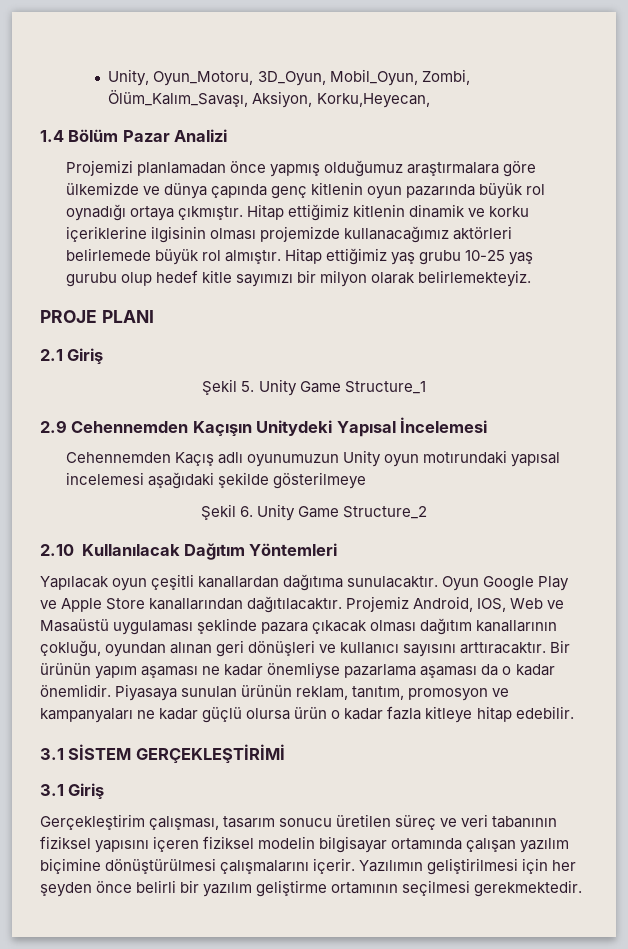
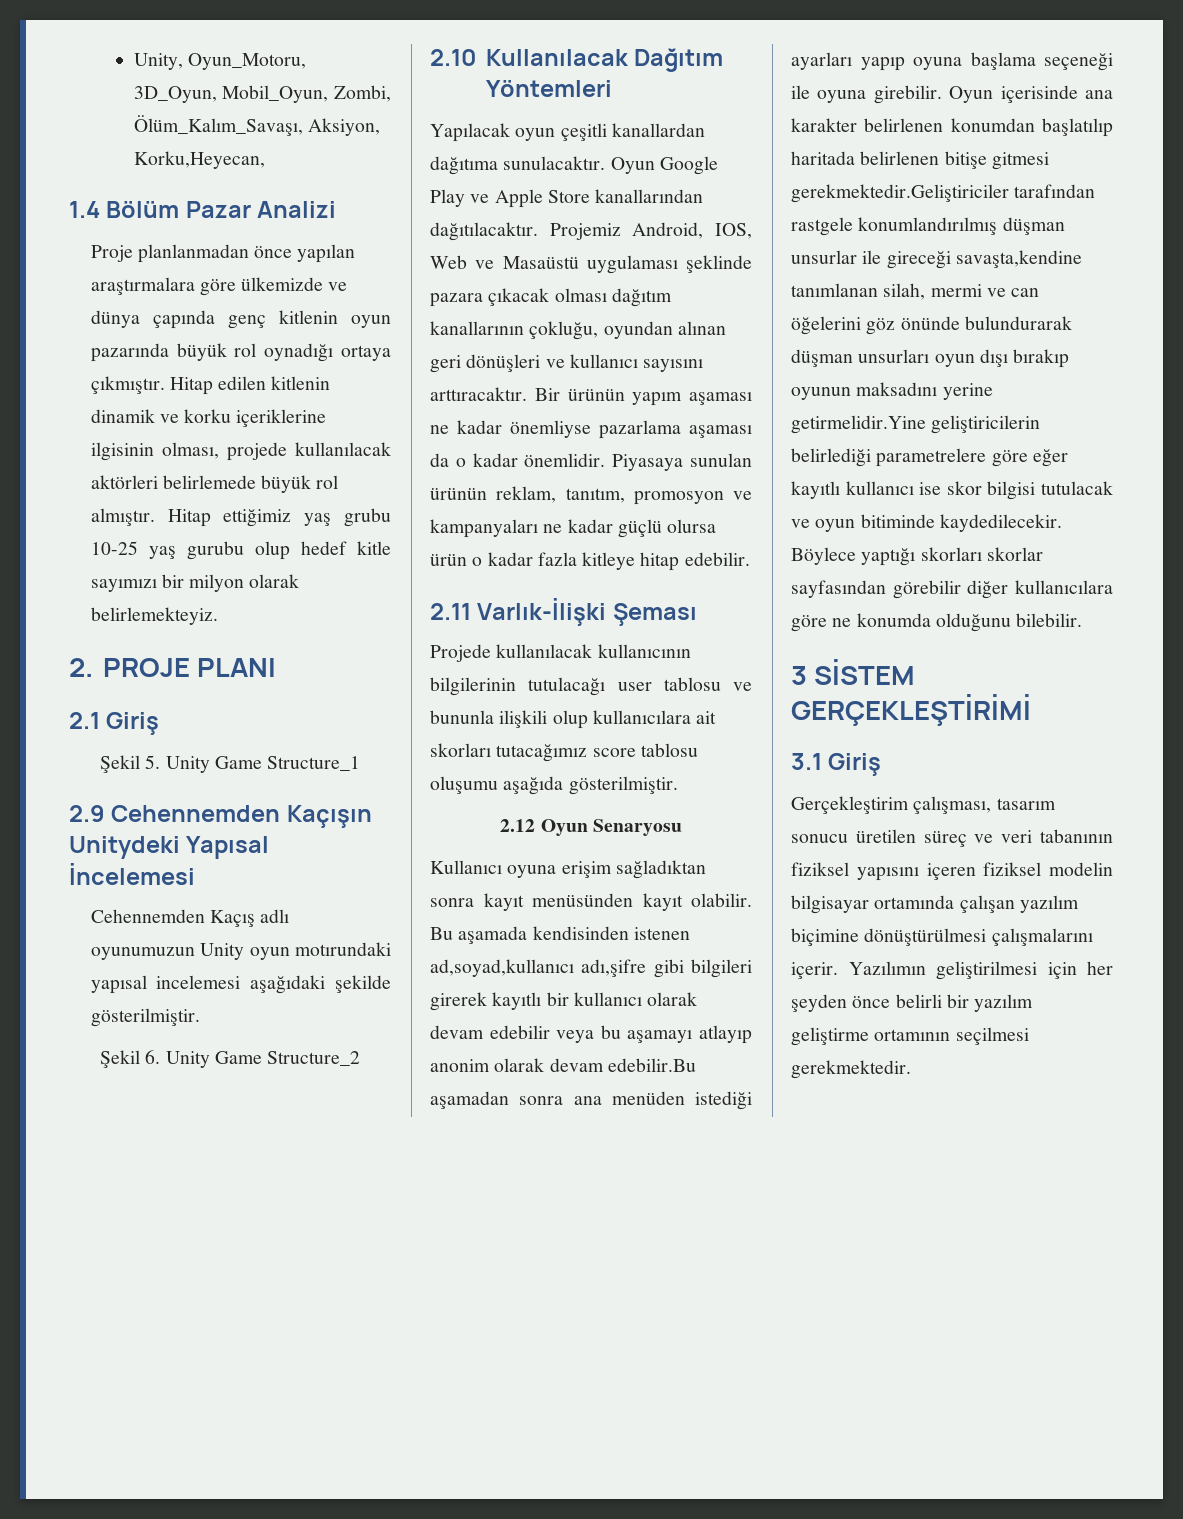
- Projemizi planlamadan önce yapmış olduğumuz araştırmalara göre ülkemizde ve dünya çapında genç kitlenin oyun pazarında büyük rol oynadığı ortaya çıkmıştır.
+ Proje planlanmadan önce yapılan araştırmalara göre ülkemizde ve dünya çapında genç kitlenin oyun pazarında büyük rol oynadığı ortaya çıkmıştır.
- Hitap ettiğimiz kitlenin dinamik ve korku içeriklerine ilgisinin olması projemizde kullanacağımız aktörleri belirlemede büyük rol almıştır.
+ Hitap edilen kitlenin dinamik ve korku içeriklerine ilgisinin olması, projede kullanılacak aktörleri belirlemede büyük rol almıştır.
- PROJE PLANI
+ 2. PROJE PLANI
- Cehennemden Kaçış adlı oyunumuzun Unity oyun motırundaki yapısal incelemesi aşağıdaki şekilde gösterilmeye
+ Cehennemden Kaçış adlı oyunumuzun Unity oyun motırundaki yapısal incelemesi aşağıdaki şekilde gösterilmiştir.
- 3.1 SİSTEM GERÇEKLEŞTİRİMİ
+ 2.11 Varlık-İlişki Şeması
+ Projede kullanılacak kullanıcının bilgilerinin tutulacağı user tablosu ve bununla ilişkili olup kullanıcılara ait skorları tutacağımız score tablosu oluşumu aşağıda gösterilmiştir.
+ 2.12 Oyun Senaryosu
+ Kullanıcı oyuna erişim sağladıktan sonra kayıt menüsünden kayıt olabilir. Bu aşamada kendisinden istenen ad,soyad,kullanıcı adı,şifre gibi bilgileri girerek kayıtlı bir kullanıcı olarak devam edebilir veya bu aşamayı atlayıp anonim olarak devam edebilir.Bu aşamadan sonra ana menüden istediği ayarları yapıp oyuna başlama seçeneği ile oyuna girebilir. Oyun içerisinde ana karakter belirlenen konumdan başlatılıp haritada belirlenen bitişe gitmesi gerekmektedir.Geliştiriciler tarafından rastgele konumlandırılmış düşman unsurlar ile gireceği savaşta,kendine tanımlanan silah, mermi ve can öğelerini göz önünde bulundurarak düşman unsurları oyun dışı bırakıp oyunun maksadını yerine getirmelidir.Yine geliştiricilerin belirlediği parametrelere göre eğer kayıtlı kullanıcı ise skor bilgisi tutulacak ve oyun bitiminde kaydedilecekir. Böylece yaptığı skorları skorlar sayfasından görebilir diğer kullanıcılara göre ne konumda olduğunu bilebilir.
+ 3 SİSTEM GERÇEKLEŞTİRİMİ

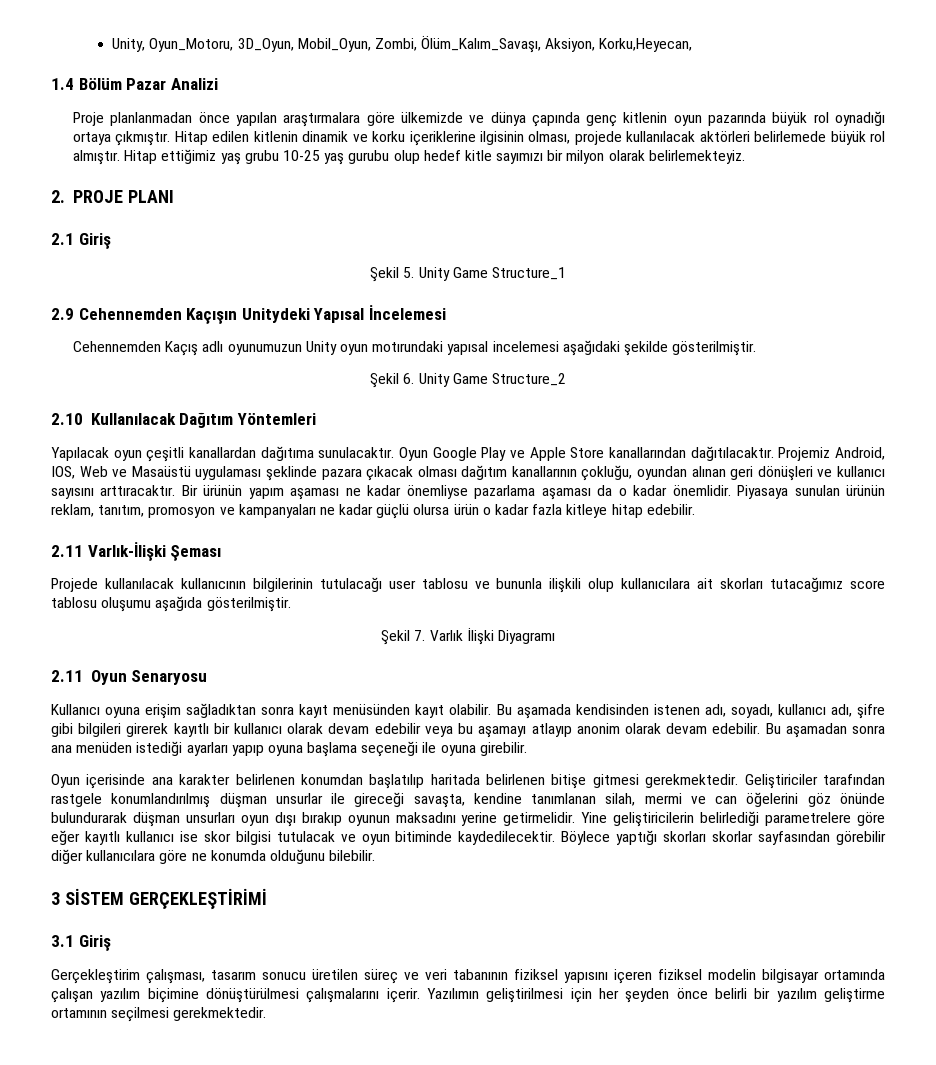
- 2.12 Oyun Senaryosu
+ Şekil 7. Varlık İlişki Diyagramı
+ 2.11 Oyun Senaryosu
- Bu aşamada kendisinden istenen ad,soyad,kullanıcı adı,şifre gibi bilgileri girerek kayıtlı bir kullanıcı olarak devam edebilir veya bu aşamayı atlayıp anonim olarak devam edebilir.Bu aşamadan sonra ana menüden istediği ayarları yapıp oyuna başlama seçeneği ile oyuna girebilir. Oyun içerisinde ana karakter belirlenen konumdan başlatılıp haritada belirlenen bitişe gitmesi gerekmektedir.Geliştiriciler tarafından rastgele konumlandırılmış düşman unsurlar ile gireceği savaşta,kendine tanımlanan silah, mermi ve can öğelerini göz önünde bulundurarak düşman unsurları oyun dışı bırakıp oyunun maksadını yerine getirmelidir.Yine geliştiricilerin belirlediği parametrelere göre eğer kayıtlı kullanıcı ise skor bilgisi tutulacak ve oyun bitiminde kaydedilecekir.
+ Bu aşamada kendisinden istenen adı, soyadı, kullanıcı adı, şifre gibi bilgileri girerek kayıtlı bir kullanıcı olarak devam edebilir veya bu aşamayı atlayıp anonim olarak devam edebilir. Bu aşamadan sonra ana menüden istediği ayarları yapıp oyuna başlama seçeneği ile oyuna girebilir.
+ Oyun içerisinde ana karakter belirlenen konumdan başlatılıp haritada belirlenen bitişe gitmesi gerekmektedir. Geliştiriciler tarafından rastgele konumlandırılmış düşman unsurlar ile gireceği savaşta, kendine tanımlanan silah, mermi ve can öğelerini göz önünde bulundurarak düşman unsurları oyun dışı bırakıp oyunun maksadını yerine getirmelidir. Yine geliştiricilerin belirlediği parametrelere göre eğer kayıtlı kullanıcı ise skor bilgisi tutulacak ve oyun bitiminde kaydedilecektir.

